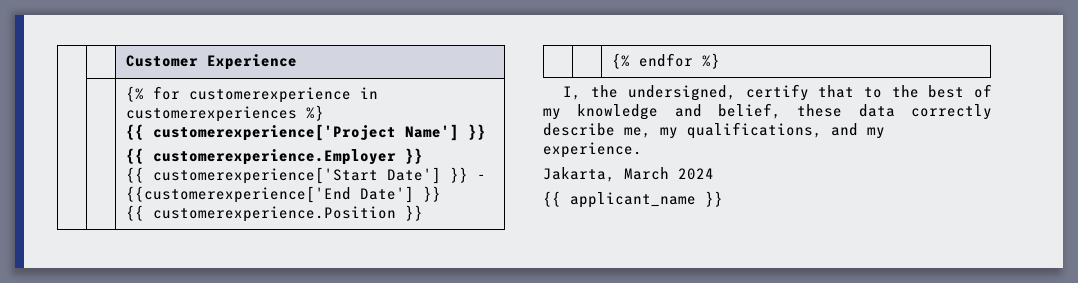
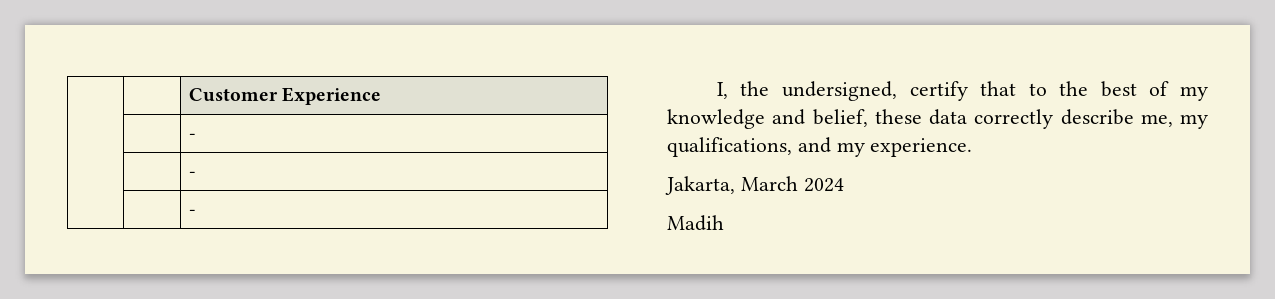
  | | Customer Experience
- | | {% for customerexperience in customerexperiences %}
- {{ customerexperience['Project Name'] }}
- {{ customerexperience.Employer }}
- {{ customerexperience['Start Date'] }} - {{customerexperience['End Date'] }}
- {{ customerexperience.Position }}
- | | {% endfor %}
+ | | -
+ | | -
+ | | -
- {{ applicant_name }}
+ Madih

